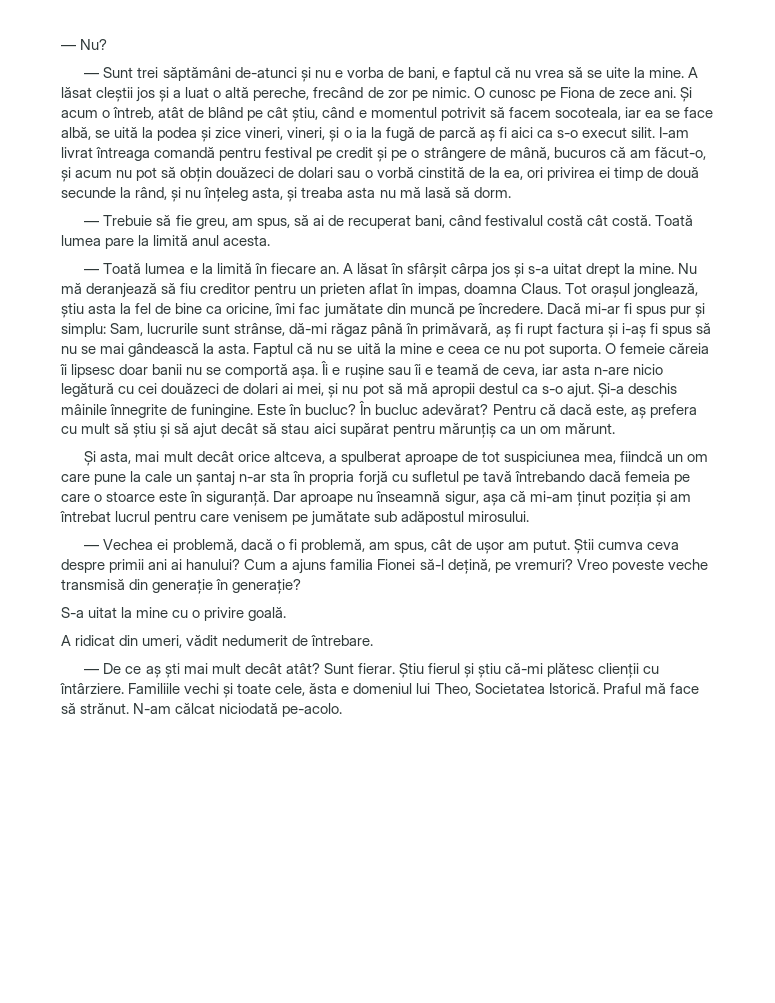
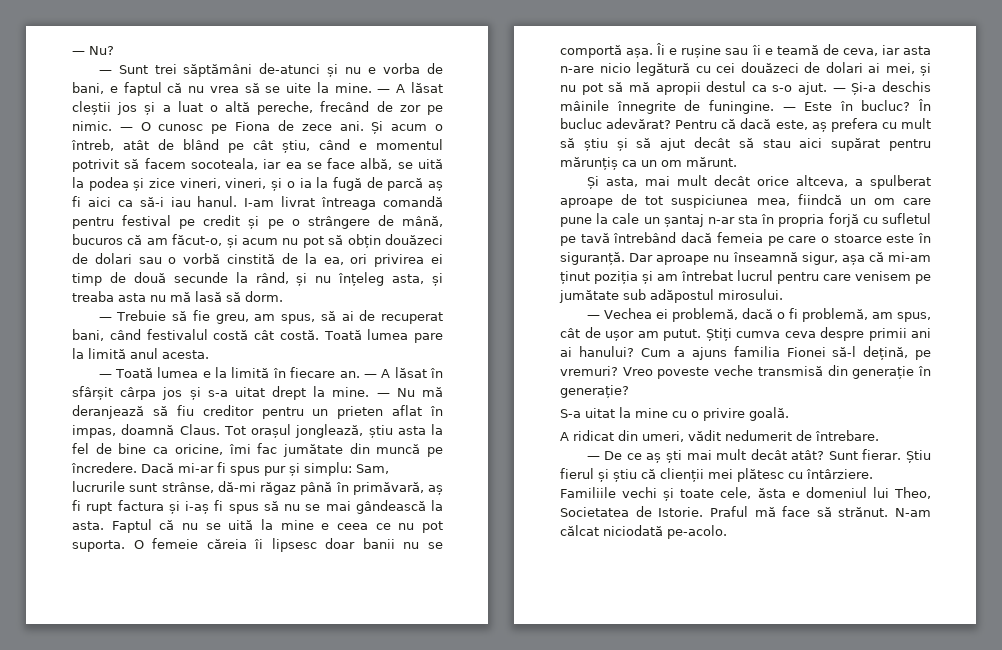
- A lăsat cleștii jos și a luat o altă pereche, frecând de zor pe nimic.
+ — A lăsat cleștii jos și a luat o altă pereche, frecând de zor pe nimic.
- O cunosc pe Fiona de zece ani.
+ — O cunosc pe Fiona de zece ani.
- Și acum o întreb, atât de blând pe cât știu, când e momentul potrivit să facem socoteala, iar ea se face albă, se uită la podea și zice vineri, vineri, și o ia la fugă de parcă aș fi aici ca s-o execut silit.
+ Și acum o întreb, atât de blând pe cât știu, când e momentul potrivit să facem socoteala, iar ea se face albă, se uită la podea și zice vineri, vineri, și o ia la fugă de parcă aș fi aici ca să-i iau hanul.
- A lăsat în sfârșit cârpa jos și s-a uitat drept la mine.
+ — A lăsat în sfârșit cârpa jos și s-a uitat drept la mine.
- Nu mă deranjează să fiu creditor pentru un prieten aflat în impas, doamna Claus.
+ — Nu mă deranjează să fiu creditor pentru un prieten aflat în impas, doamnă Claus.
- Și-a deschis mâinile înnegrite de funingine.
+ — Și-a deschis mâinile înnegrite de funingine.
- Este în bucluc?
+ — Este în bucluc?
- Și asta, mai mult decât orice altceva, a spulberat aproape de tot suspiciunea mea, fiindcă un om care pune la cale un șantaj n-ar sta în propria forjă cu sufletul pe tavă întrebando dacă femeia pe care o stoarce este în siguranță.
+ Și asta, mai mult decât orice altceva, a spulberat aproape de tot suspiciunea mea, fiindcă un om care pune la cale un șantaj n-ar sta în propria forjă cu sufletul pe tavă întrebând dacă femeia pe care o stoarce este în siguranță.
- Știi cumva ceva despre primii ani ai hanului?
+ Știți cumva ceva despre primii ani ai hanului?
- Știu fierul și știu că-mi plătesc clienții cu întârziere.
+ Știu fierul și știu că clienții mei plătesc cu întârziere.
- Familiile vechi și toate cele, ăsta e domeniul lui Theo, Societatea Istorică.
+ Familiile vechi și toate cele, ăsta e domeniul lui Theo, Societatea de Istorie.

